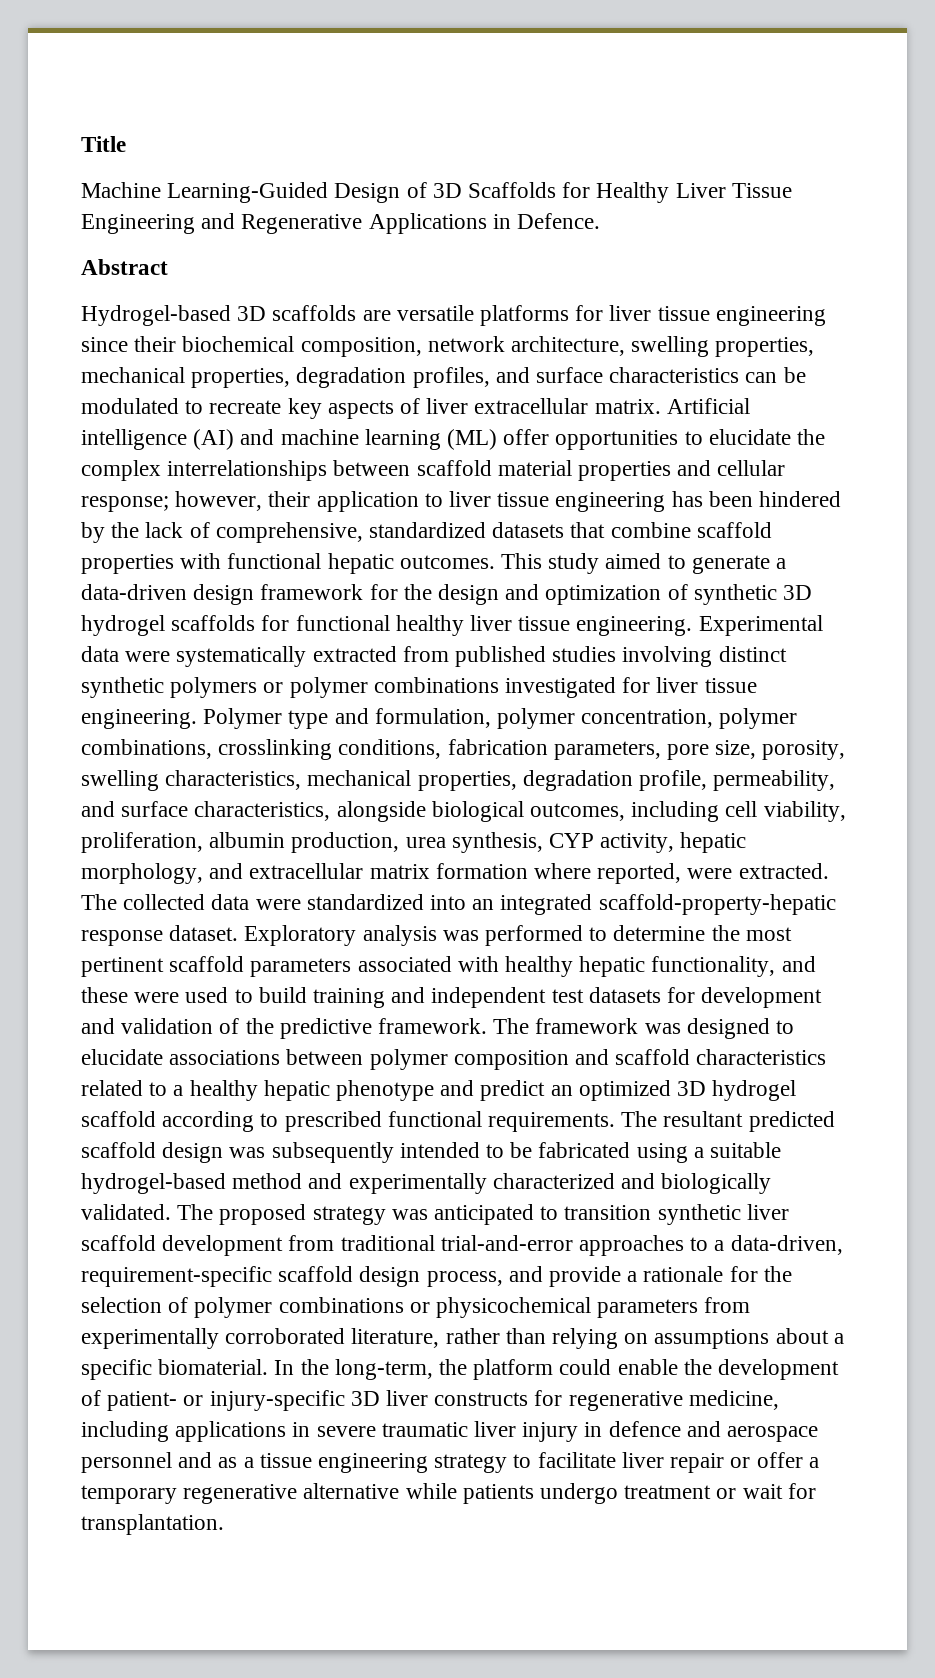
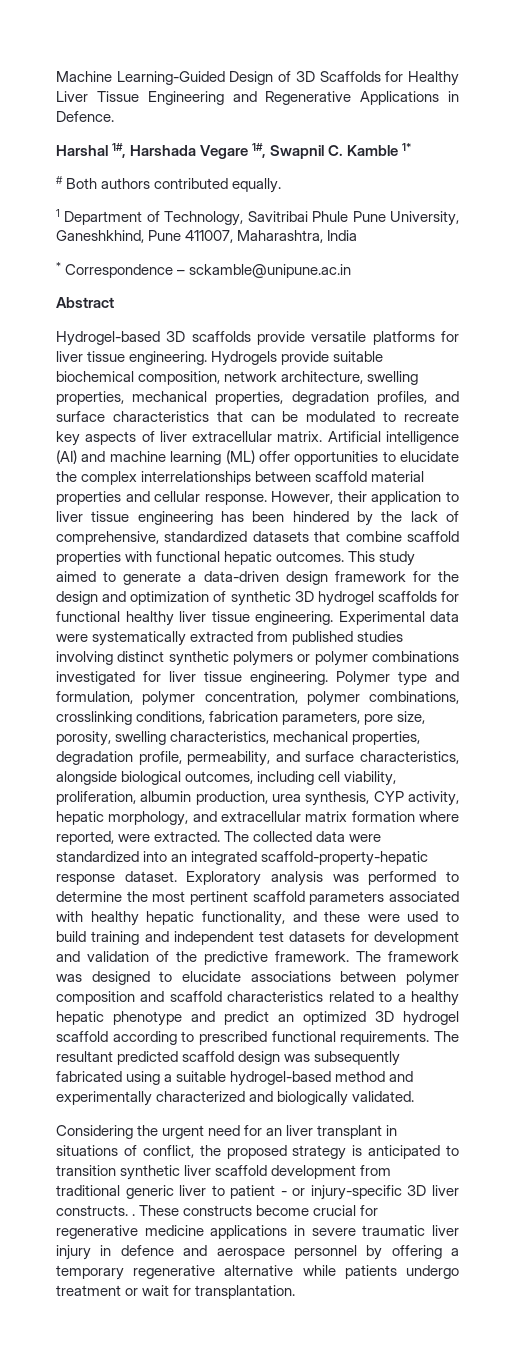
- Title
+ Harshal 1#, Harshada Vegare 1#, Swapnil C. Kamble 1*
+ # Both authors contributed equally.
+ 1 Department of Technology, Savitribai Phule Pune University, Ganeshkhind, Pune 411007, Maharashtra, India
+ * Correspondence – sckamble@unipune.ac.in
- Hydrogel-based 3D scaffolds are versatile platforms for liver tissue engineering since their biochemical composition, network architecture, swelling properties, mechanical properties, degradation profiles, and surface characteristics can be modulated to recreate key aspects of liver extracellular matrix.
+ Hydrogel-based 3D scaffolds provide versatile platforms for liver tissue engineering. Hydrogels provide suitable biochemical composition, network architecture, swelling properties, mechanical properties, degradation profiles, and surface characteristics that can be modulated to recreate key aspects of liver extracellular matrix.
- Artificial intelligence (AI) and machine learning (ML) offer opportunities to elucidate the complex interrelationships between scaffold material properties and cellular response; however, their application to liver tissue engineering has been hindered by the lack of comprehensive, standardized datasets that combine scaffold properties with functional hepatic outcomes.
+ Artificial intelligence (AI) and machine learning (ML) offer opportunities to elucidate the complex interrelationships between scaffold material properties and cellular response. However, their application to liver tissue engineering has been hindered by the lack of comprehensive, standardized datasets that combine scaffold properties with functional hepatic outcomes.
- The resultant predicted scaffold design was subsequently intended to be fabricated using a suitable hydrogel-based method and experimentally characterized and biologically validated. The proposed strategy was anticipated to transition synthetic liver scaffold development from traditional trial-and-error approaches to a data-driven, requirement-specific scaffold design process, and provide a rationale for the selection of polymer combinations or physicochemical parameters from experimentally corroborated literature, rather than relying on assumptions about a specific biomaterial. In the long-term, the platform could enable the development of patient- or injury-specific 3D liver constructs for regenerative medicine, including applications in severe traumatic liver injury in defence and aerospace personnel and as a tissue engineering strategy to facilitate liver repair or offer a temporary regenerative alternative while patients undergo treatment or wait for transplantation.
+ The resultant predicted scaffold design was subsequently fabricated using a suitable hydrogel-based method and experimentally characterized and biologically validated.
+ Considering the urgent need for an liver transplant in situations of conflict, the proposed strategy is anticipated to transition synthetic liver scaffold development from traditional generic liver to patient - or injury-specific 3D liver constructs. . These constructs become crucial for regenerative medicine applications in severe traumatic liver injury in defence and aerospace personnel by offering a temporary regenerative alternative while patients undergo treatment or wait for transplantation.

